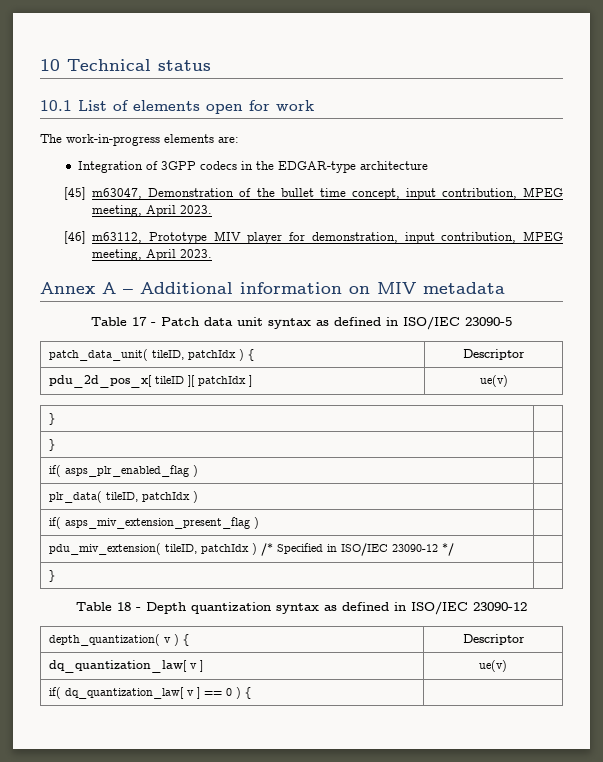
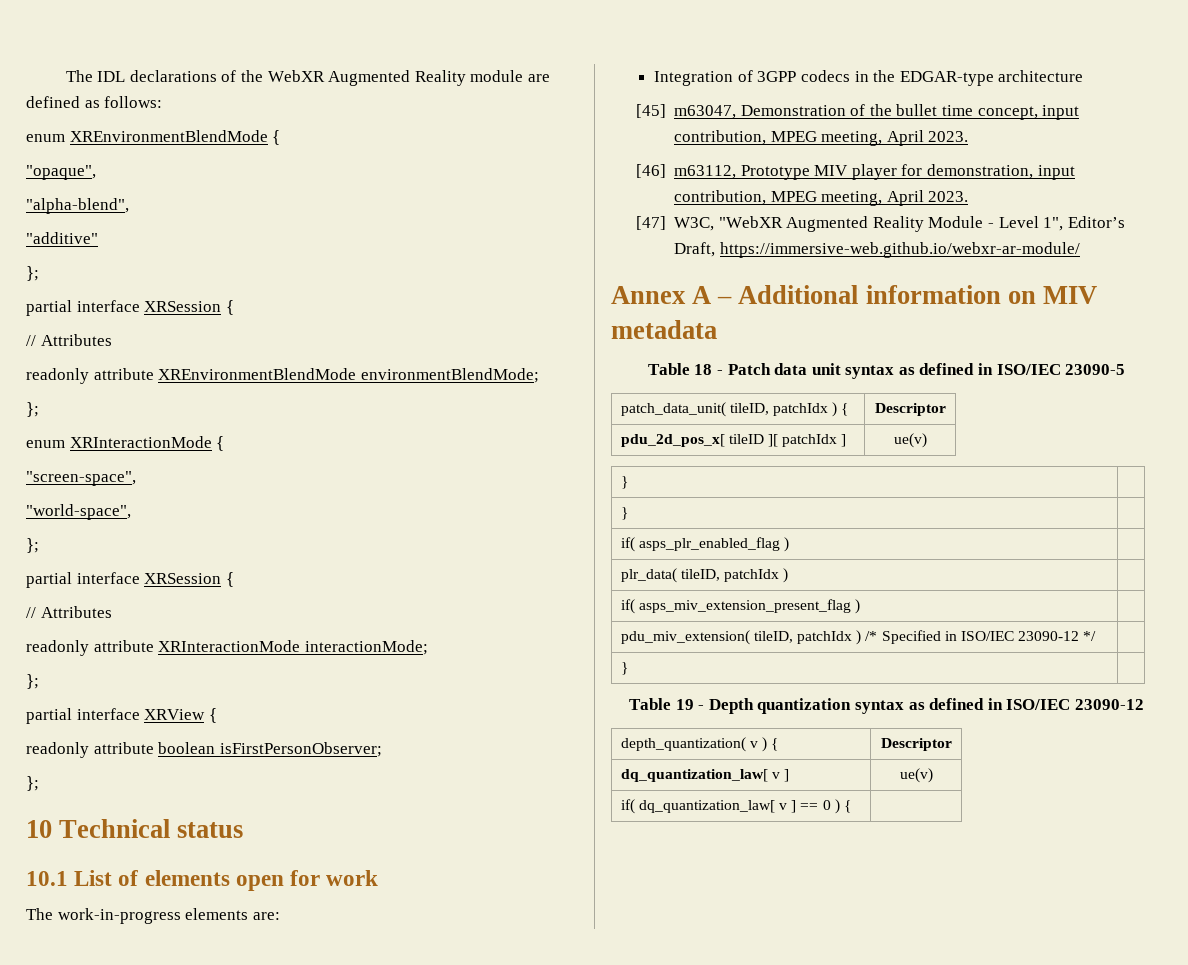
+ The IDL declarations of the WebXR Augmented Reality module are defined as follows:
+ enum XREnvironmentBlendMode {
+ "opaque",
+ "alpha-blend",
+ "additive"
+ };
+ partial interface XRSession {
+ // Attributes
+ readonly attribute XREnvironmentBlendMode environmentBlendMode;
+ };
+ enum XRInteractionMode {
+ "screen-space",
+ "world-space",
+ };
+ partial interface XRSession {
+ // Attributes
+ readonly attribute XRInteractionMode interactionMode;
+ };
+ partial interface XRView {
+ readonly attribute boolean isFirstPersonObserver;
+ };
+ [47] W3C, "WebXR Augmented Reality Module - Level 1", Editor’s Draft, https://immersive-web.github.io/webxr-ar-module/
- Table 17 - Patch data unit syntax as defined in ISO/IEC 23090-5
+ Table 18 - Patch data unit syntax as defined in ISO/IEC 23090-5
- Table 18 - Depth quantization syntax as defined in ISO/IEC 23090-12
+ Table 19 - Depth quantization syntax as defined in ISO/IEC 23090-12

